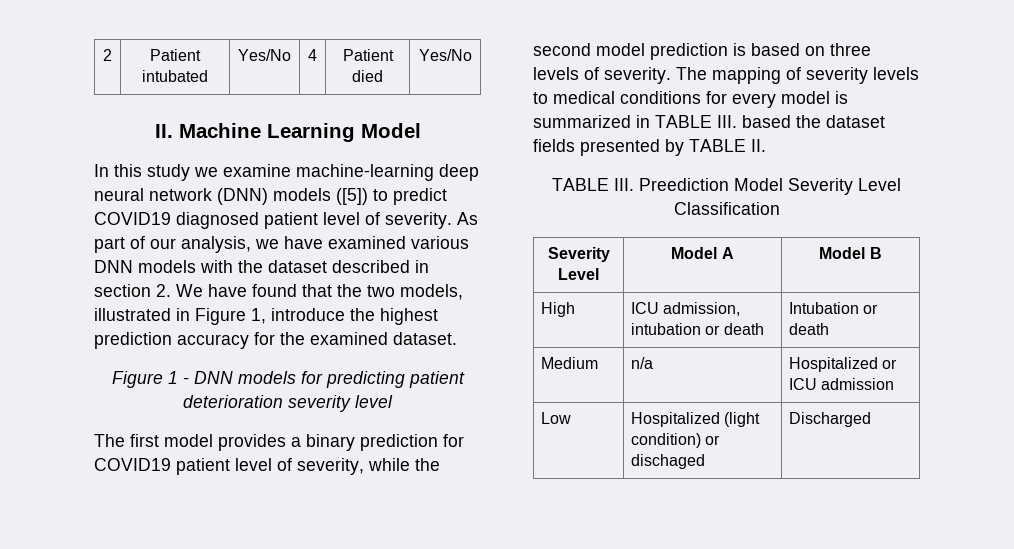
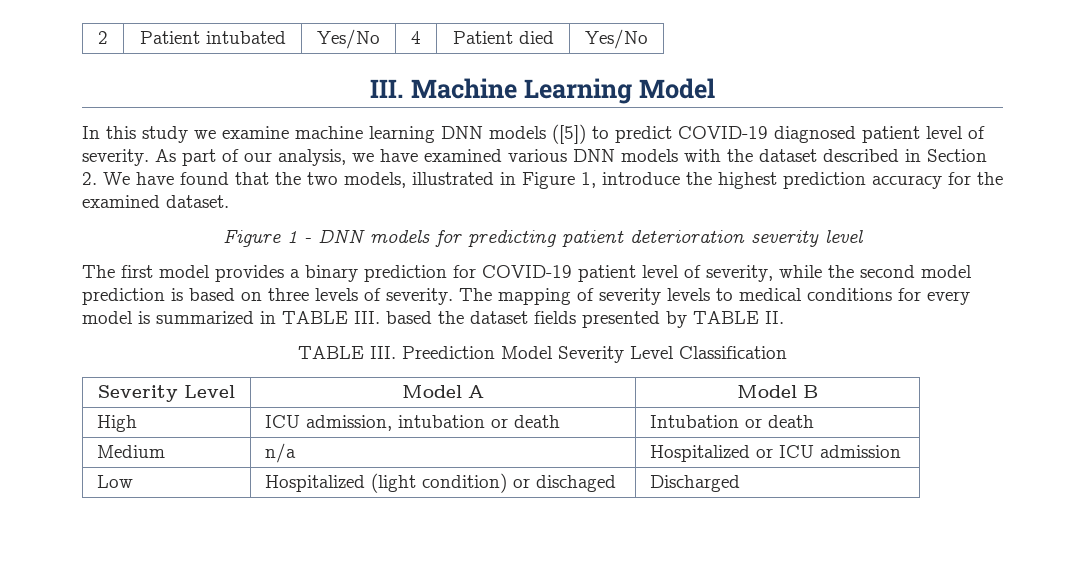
- II. Machine Learning Model
+ III. Machine Learning Model
- In this study we examine machine-learning deep neural network (DNN) models ([5]) to predict COVID19 diagnosed patient level of severity.
+ In this study we examine machine learning DNN models ([5]) to predict COVID-19 diagnosed patient level of severity.
- As part of our analysis, we have examined various DNN models with the dataset described in section 2. We have found that the two models, illustrated in Figure 1, introduce the highest prediction accuracy for the examined dataset.
+ As part of our analysis, we have examined various DNN models with the dataset described in Section 2. We have found that the two models, illustrated in Figure 1, introduce the highest prediction accuracy for the examined dataset.
- The first model provides a binary prediction for COVID19 patient level of severity, while the second model prediction is based on three levels of severity.
+ The first model provides a binary prediction for COVID-19 patient level of severity, while the second model prediction is based on three levels of severity.

